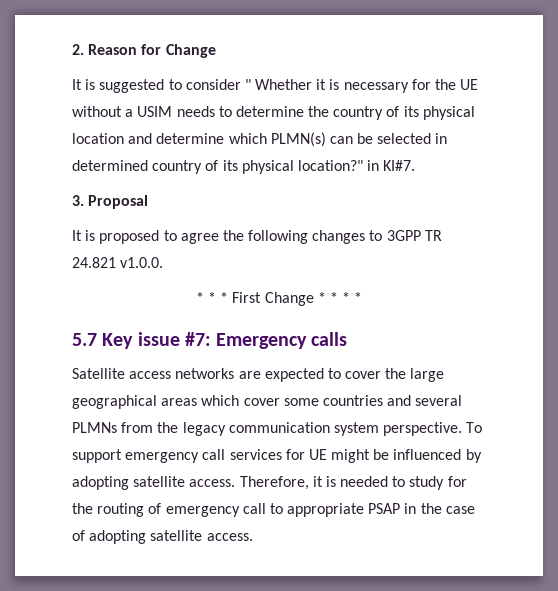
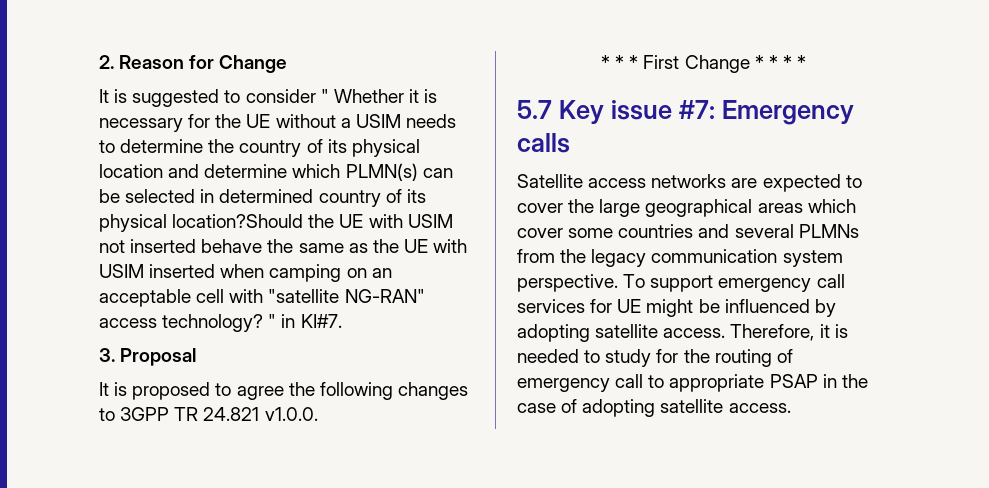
- It is suggested to consider " Whether it is necessary for the UE without a USIM needs to determine the country of its physical location and determine which PLMN(s) can be selected in determined country of its physical location?" in KI#7.
+ It is suggested to consider " Whether it is necessary for the UE without a USIM needs to determine the country of its physical location and determine which PLMN(s) can be selected in determined country of its physical location?Should the UE with USIM not inserted behave the same as the UE with USIM inserted when camping on an acceptable cell with "satellite NG-RAN" access technology? " in KI#7.

